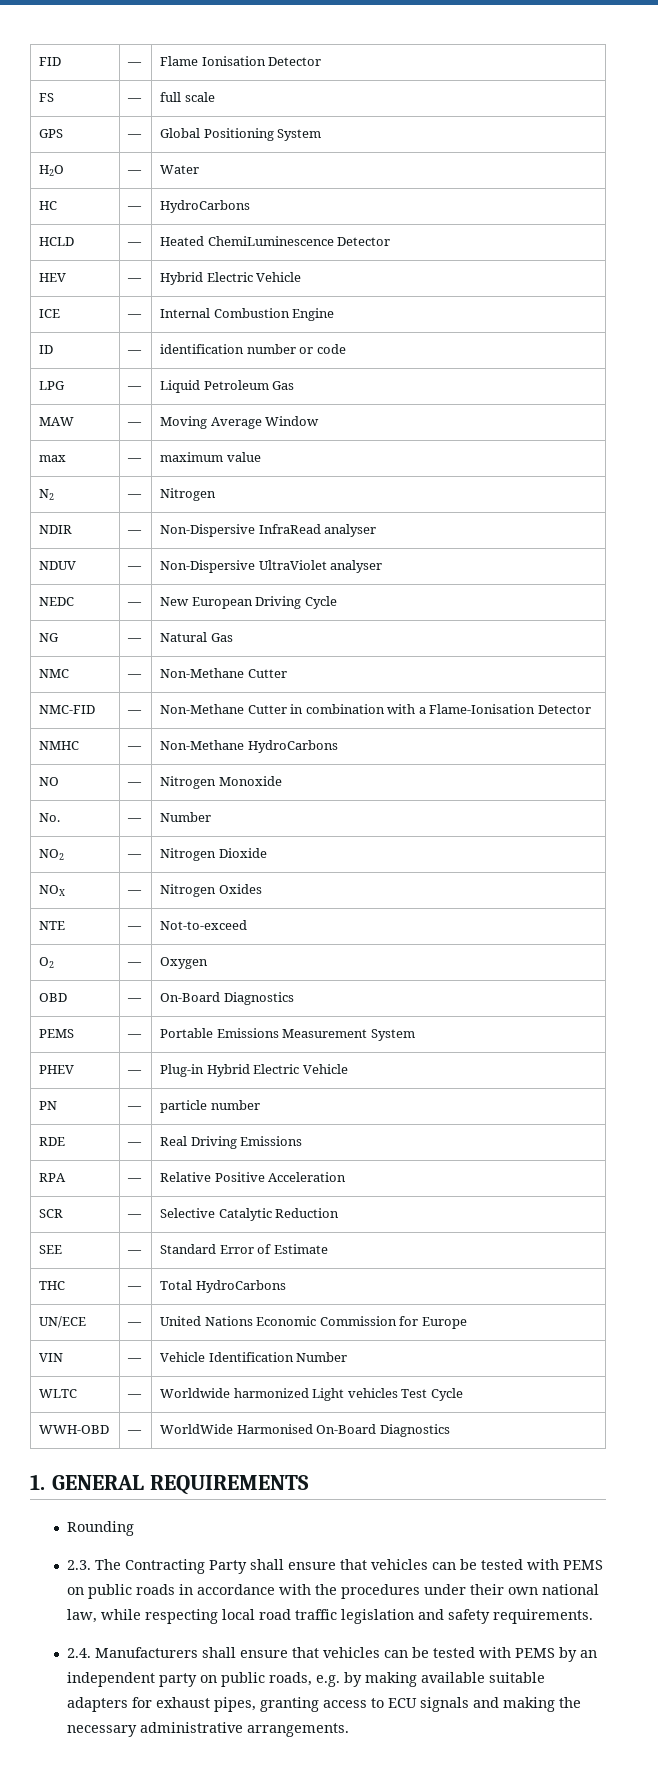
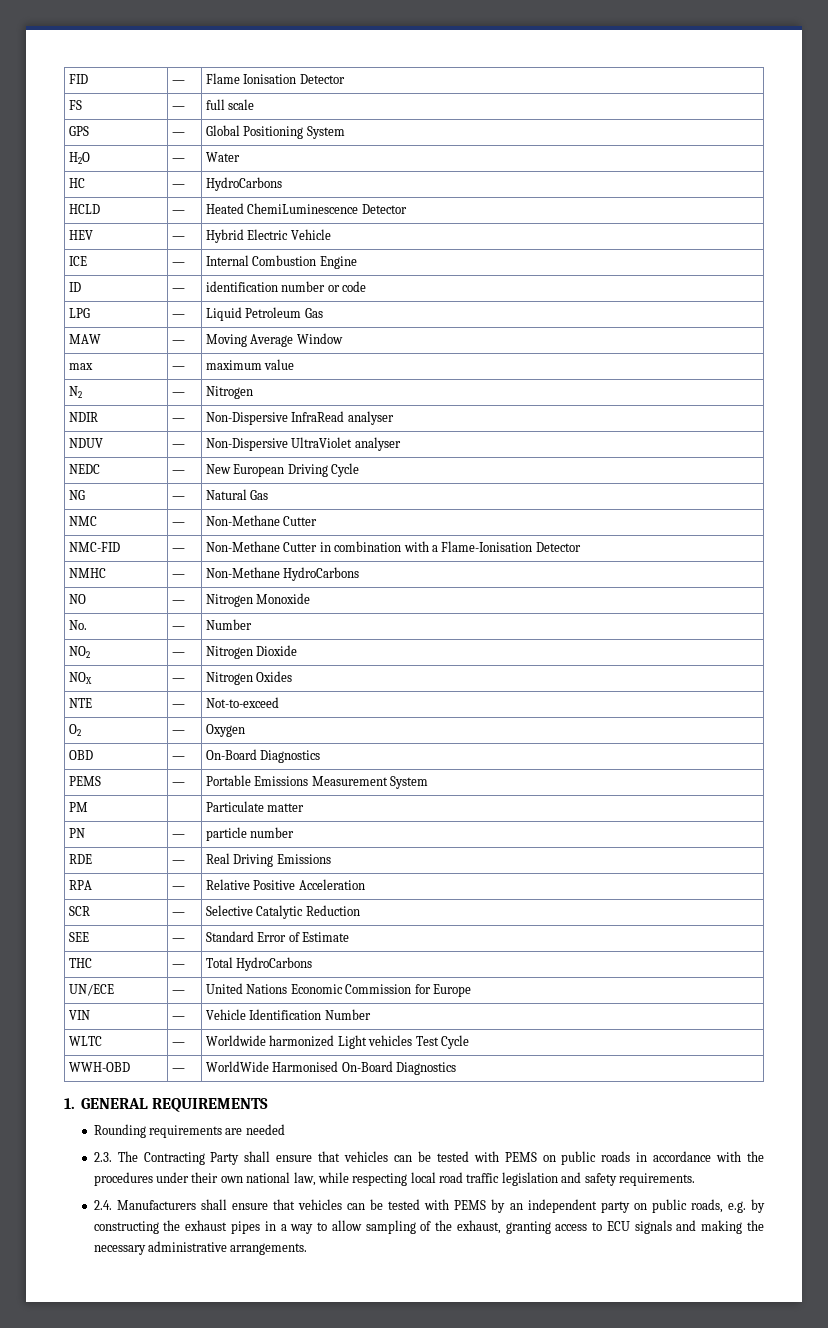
- PHEV | — | Plug-in Hybrid Electric Vehicle
+ PM | | Particulate matter
- Rounding
+ Rounding requirements are needed
- 2.4. Manufacturers shall ensure that vehicles can be tested with PEMS by an independent party on public roads, e.g. by making available suitable adapters for exhaust pipes, granting access to ECU signals and making the necessary administrative arrangements.
+ 2.4. Manufacturers shall ensure that vehicles can be tested with PEMS by an independent party on public roads, e.g. by constructing the exhaust pipes in a way to allow sampling of the exhaust, granting access to ECU signals and making the necessary administrative arrangements.

